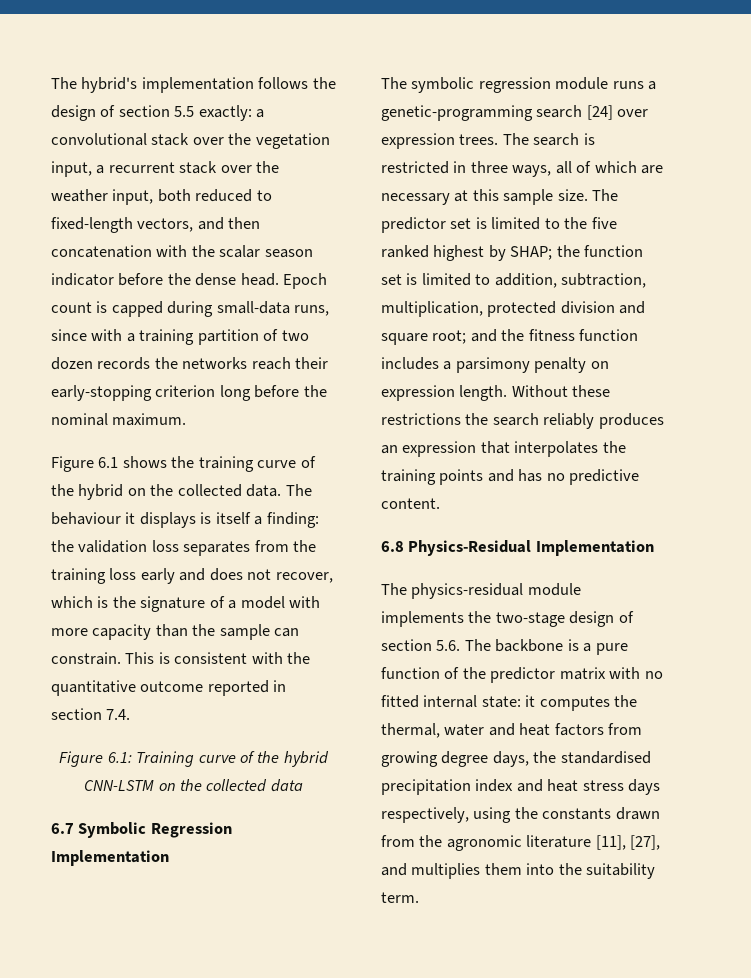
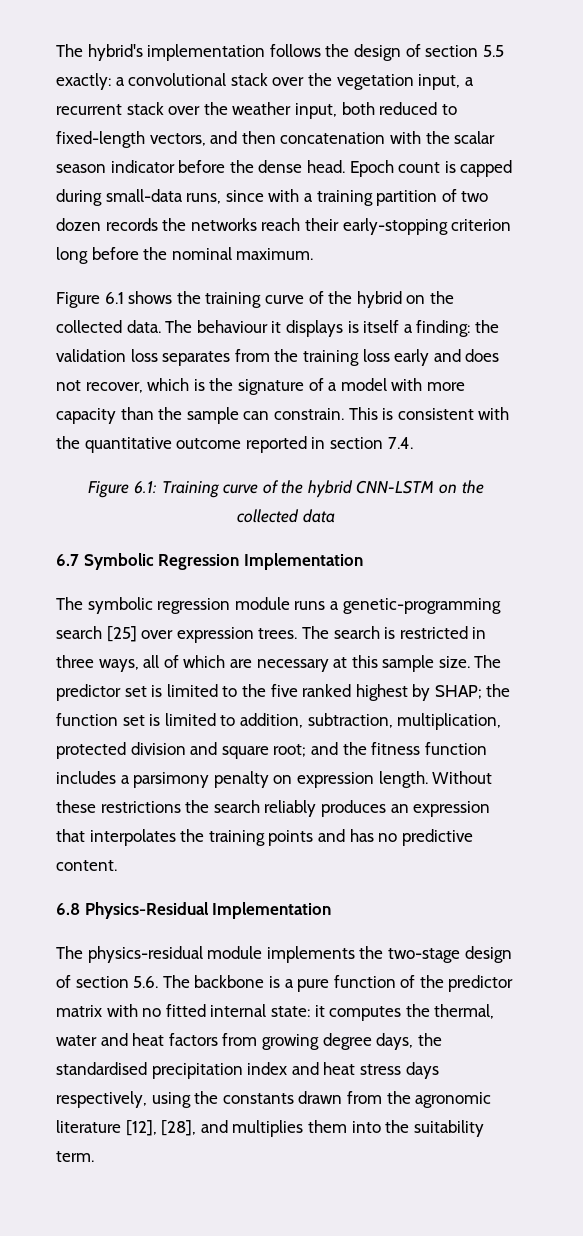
- The symbolic regression module runs a genetic-programming search [24] over expression trees.
+ The symbolic regression module runs a genetic-programming search [25] over expression trees.
- it computes the thermal, water and heat factors from growing degree days, the standardised precipitation index and heat stress days respectively, using the constants drawn from the agronomic literature [11], [27], and multiplies them into the suitability term.
+ it computes the thermal, water and heat factors from growing degree days, the standardised precipitation index and heat stress days respectively, using the constants drawn from the agronomic literature [12], [28], and multiplies them into the suitability term.

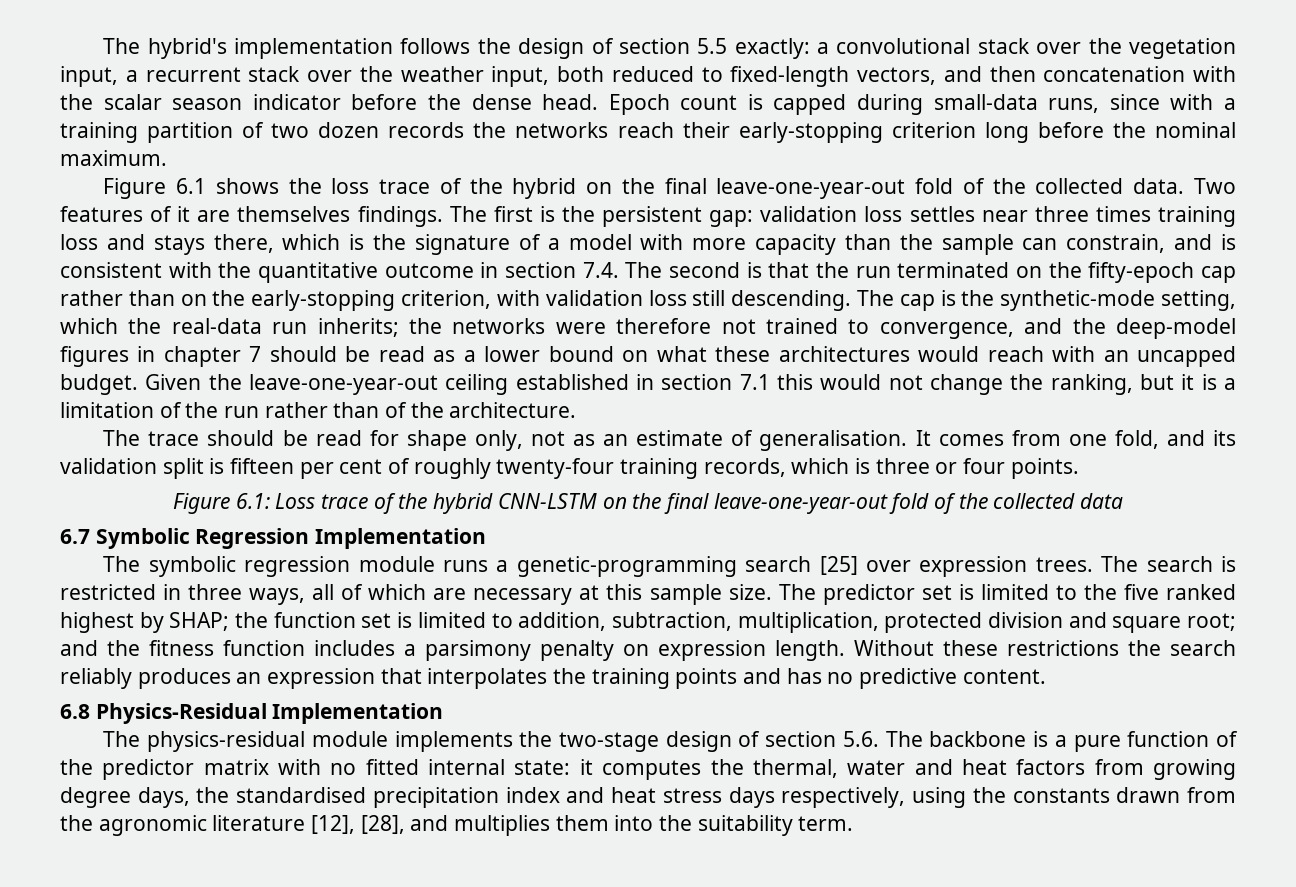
- Figure 6.1 shows the training curve of the hybrid on the collected data. The behaviour it displays is itself a finding: the validation loss separates from the training loss early and does not recover, which is the signature of a model with more capacity than the sample can constrain. This is consistent with the quantitative outcome reported in section 7.4.
+ Figure 6.1 shows the loss trace of the hybrid on the final leave-one-year-out fold of the collected data. Two features of it are themselves findings. The first is the persistent gap: validation loss settles near three times training loss and stays there, which is the signature of a model with more capacity than the sample can constrain, and is consistent with the quantitative outcome in section 7.4. The second is that the run terminated on the fifty-epoch cap rather than on the early-stopping criterion, with validation loss still descending. The cap is the synthetic-mode setting, which the real-data run inherits; the networks were therefore not trained to convergence, and the deep-model figures in chapter 7 should be read as a lower bound on what these architectures would reach with an uncapped budget. Given the leave-one-year-out ceiling established in section 7.1 this would not change the ranking, but it is a limitation of the run rather than of the architecture.
+ The trace should be read for shape only, not as an estimate of generalisation. It comes from one fold, and its validation split is fifteen per cent of roughly twenty-four training records, which is three or four points.
- Figure 6.1: Training curve of the hybrid CNN-LSTM on the collected data
+ Figure 6.1: Loss trace of the hybrid CNN-LSTM on the final leave-one-year-out fold of the collected data

